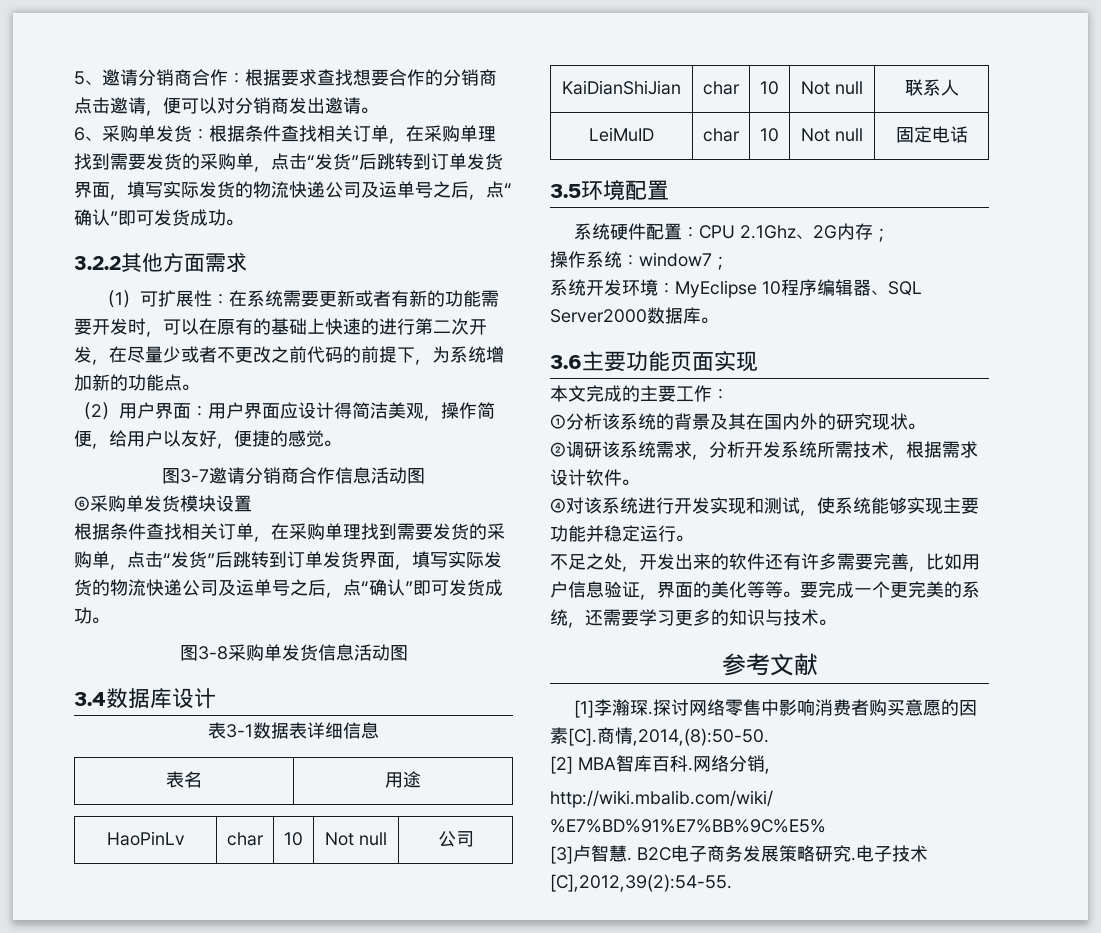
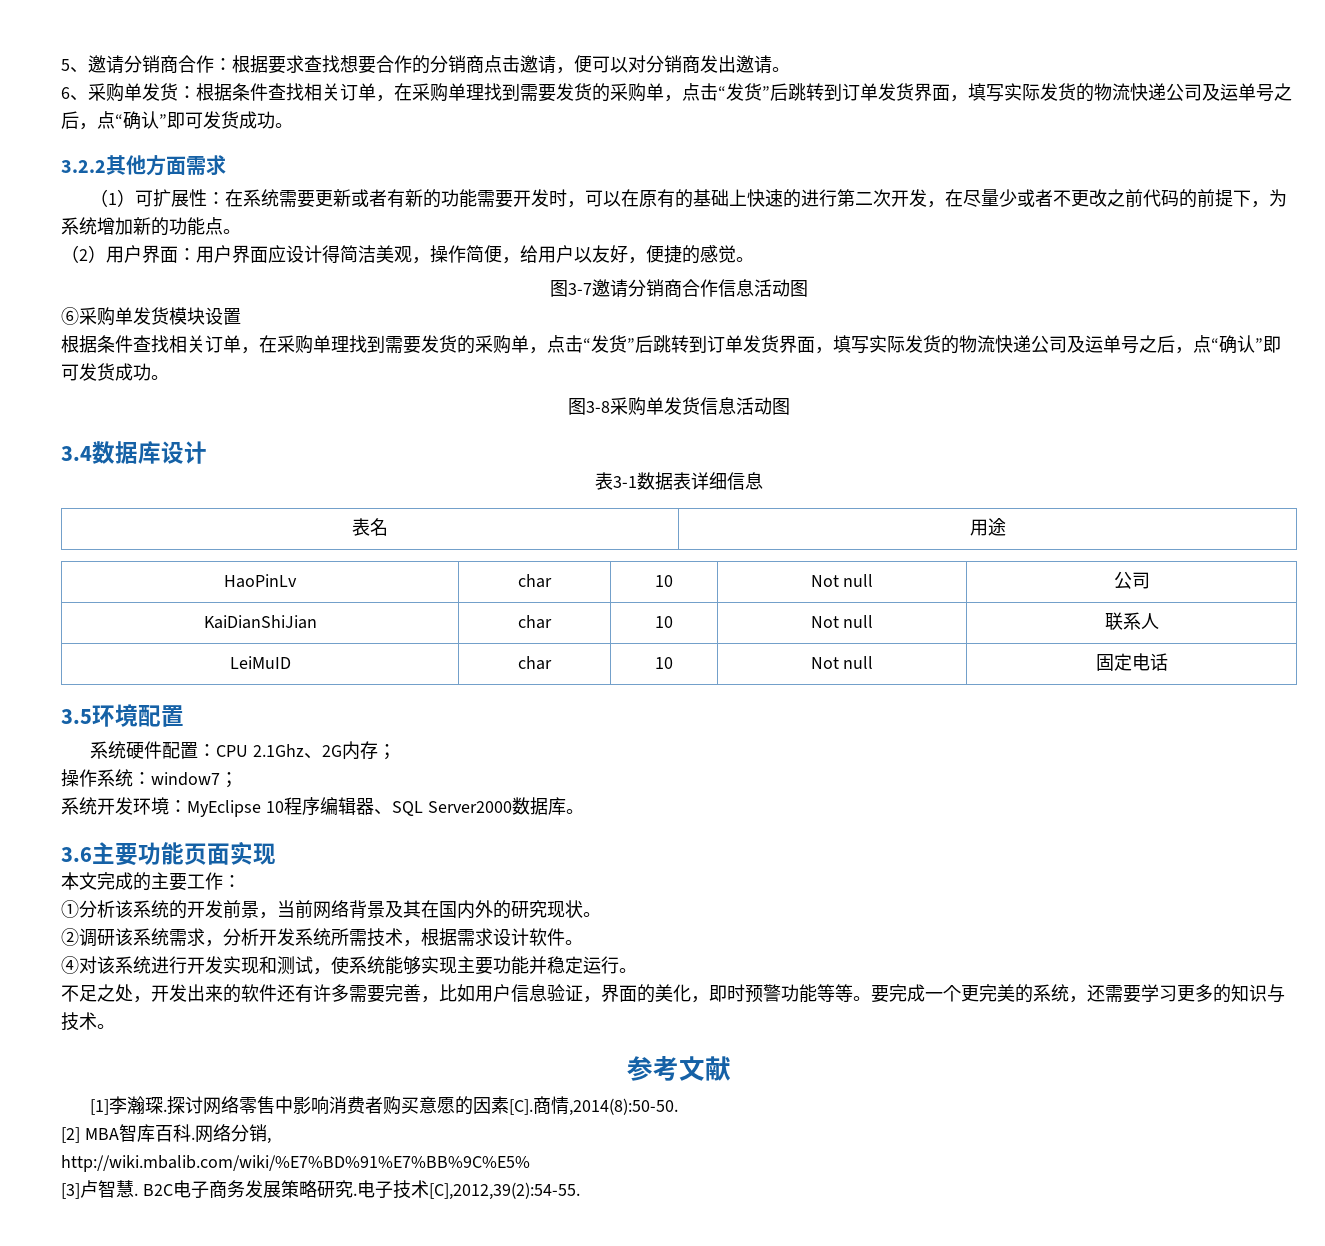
- ①分析该系统的背景及其在国内外的研究现状。
+ ①分析该系统的开发前景，当前网络背景及其在国内外的研究现状。
- 不足之处，开发出来的软件还有许多需要完善，比如用户信息验证，界面的美化等等。
+ 不足之处，开发出来的软件还有许多需要完善，比如用户信息验证，界面的美化，即时预警功能等等。
- 探讨网络零售中影响消费者购买意愿的因素[C].商情,2014,(8):50-50.
+ 探讨网络零售中影响消费者购买意愿的因素[C].商情,2014(8):50-50.

